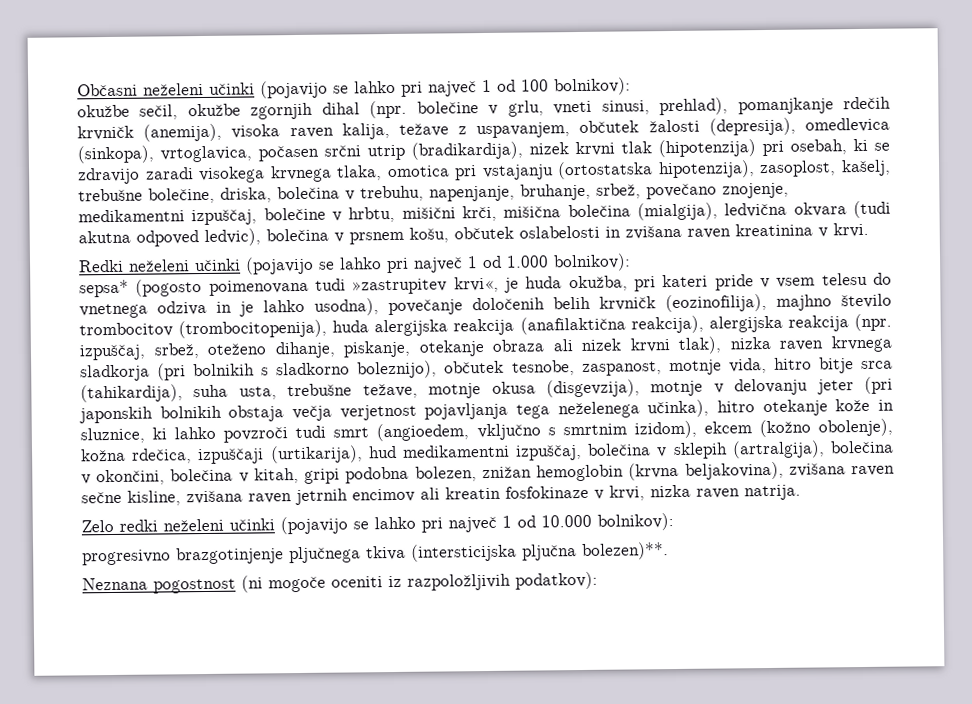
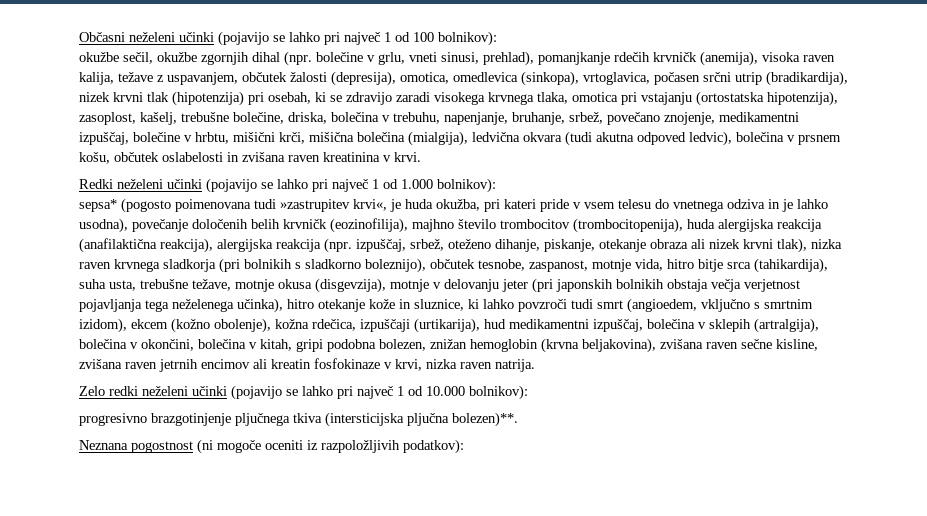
- okužbe sečil, okužbe zgornjih dihal (npr. bolečine v grlu, vneti sinusi, prehlad), pomanjkanje rdečih krvničk (anemija), visoka raven kalija, težave z uspavanjem, občutek žalosti (depresija), omedlevica (sinkopa), vrtoglavica, počasen srčni utrip (bradikardija), nizek krvni tlak (hipotenzija) pri osebah, ki se zdravijo zaradi visokega krvnega tlaka, omotica pri vstajanju (ortostatska hipotenzija), zasoplost, kašelj, trebušne bolečine, driska, bolečina v trebuhu, napenjanje, bruhanje, srbež, povečano znojenje, medikamentni izpuščaj, bolečine v hrbtu, mišični krči, mišična bolečina (mialgija), ledvična okvara (tudi akutna odpoved ledvic), bolečina v prsnem košu, občutek oslabelosti in zvišana raven kreatinina v krvi.
+ okužbe sečil, okužbe zgornjih dihal (npr. bolečine v grlu, vneti sinusi, prehlad), pomanjkanje rdečih krvničk (anemija), visoka raven kalija, težave z uspavanjem, občutek žalosti (depresija), omotica, omedlevica (sinkopa), vrtoglavica, počasen srčni utrip (bradikardija), nizek krvni tlak (hipotenzija) pri osebah, ki se zdravijo zaradi visokega krvnega tlaka, omotica pri vstajanju (ortostatska hipotenzija), zasoplost, kašelj, trebušne bolečine, driska, bolečina v trebuhu, napenjanje, bruhanje, srbež, povečano znojenje, medikamentni izpuščaj, bolečine v hrbtu, mišični krči, mišična bolečina (mialgija), ledvična okvara (tudi akutna odpoved ledvic), bolečina v prsnem košu, občutek oslabelosti in zvišana raven kreatinina v krvi.

